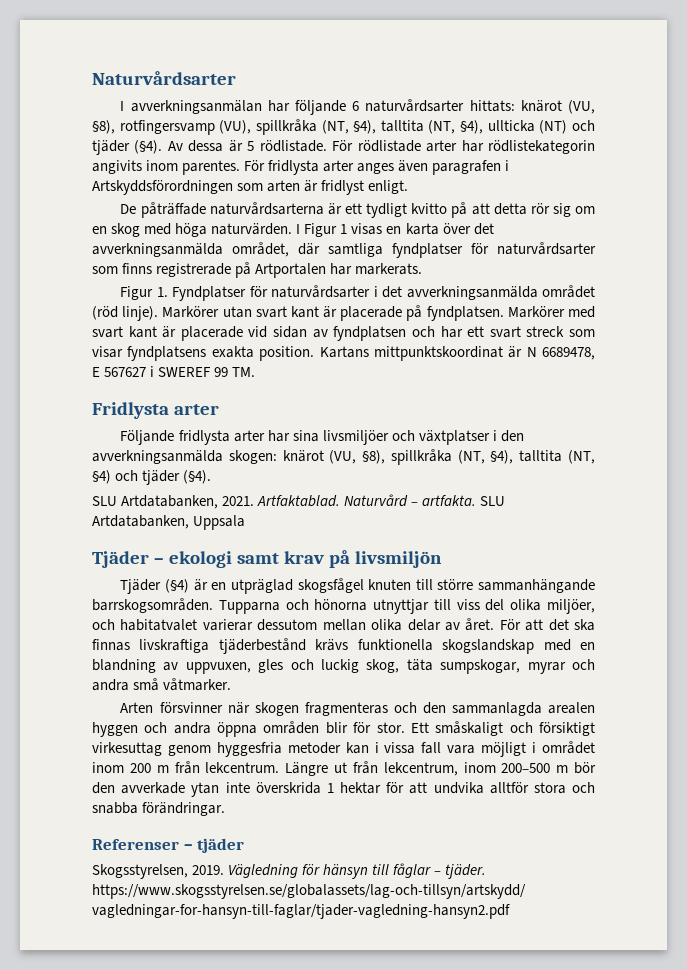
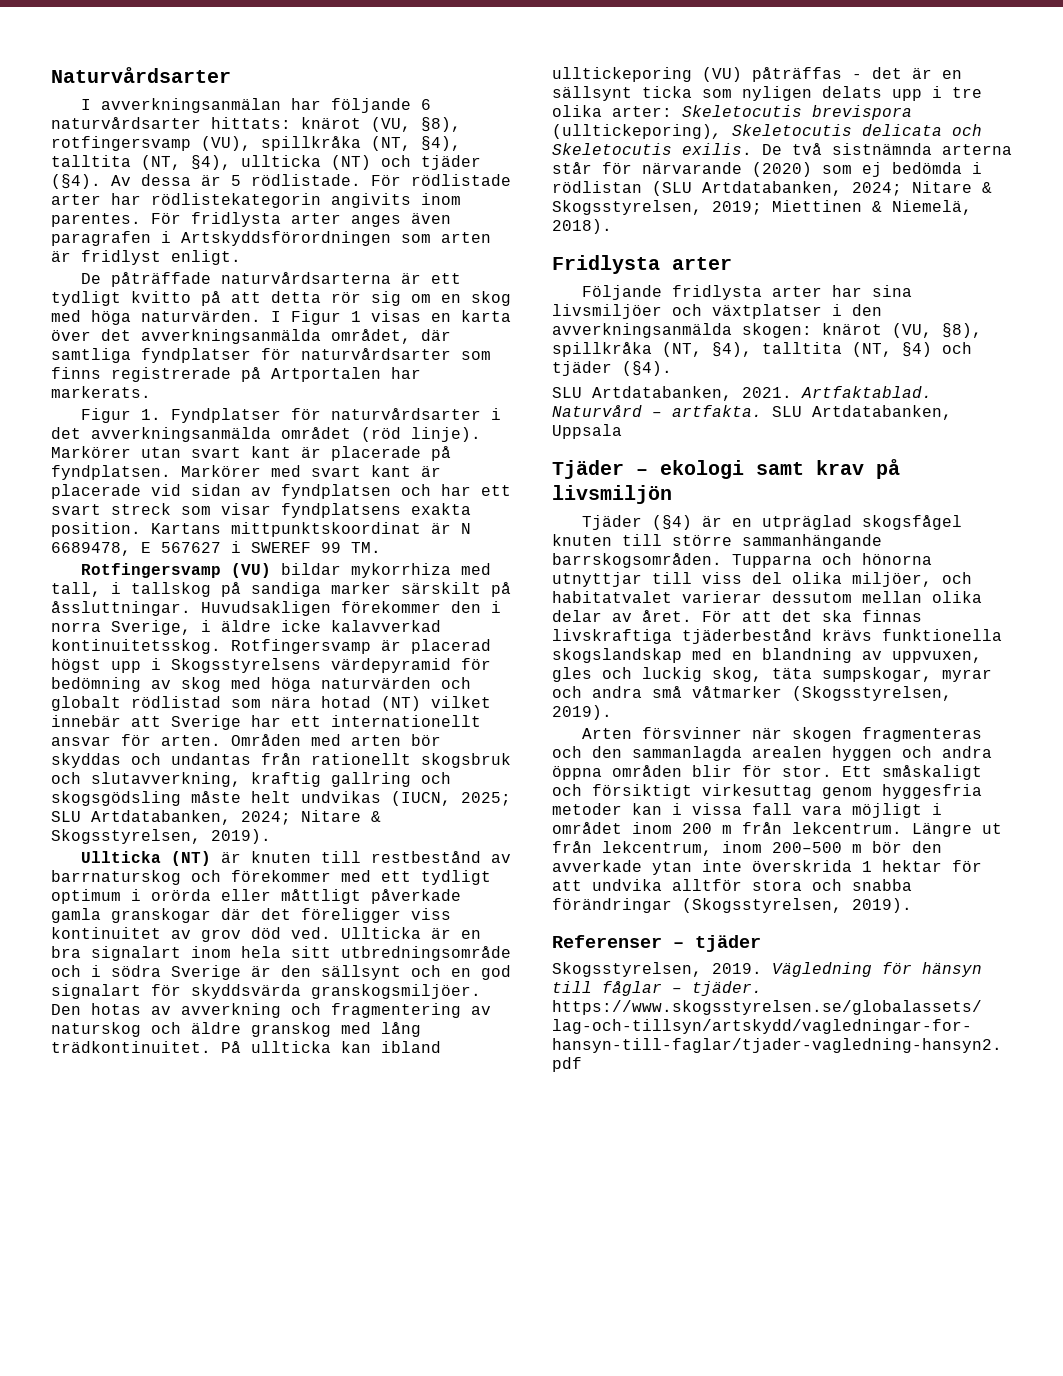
+ Rotfingersvamp (VU) bildar mykorrhiza med tall, i tallskog på sandiga marker särskilt på åssluttningar. Huvudsakligen förekommer den i norra Sverige, i äldre icke kalavverkad kontinuitetsskog. Rotfingersvamp är placerad högst upp i Skogsstyrelsens värdepyramid för bedömning av skog med höga naturvärden och globalt rödlistad som nära hotad (NT) vilket innebär att Sverige har ett internationellt ansvar för arten. Områden med arten bör skyddas och undantas från rationellt skogsbruk och slutavverkning, kraftig gallring och skogsgödsling måste helt undvikas (IUCN, 2025; SLU Artdatabanken, 2024; Nitare & Skogsstyrelsen, 2019).
+ Ullticka (NT) är knuten till restbestånd av barrnaturskog och förekommer med ett tydligt optimum i orörda eller måttligt påverkade gamla granskogar där det föreligger viss kontinuitet av grov död ved. Ullticka är en bra signalart inom hela sitt utbredningsområde och i södra Sverige är den sällsynt och en god signalart för skyddsvärda granskogsmiljöer. Den hotas av avverkning och fragmentering av naturskog och äldre granskog med lång trädkontinuitet. På ullticka kan ibland ulltickeporing (VU) påträffas - det är en sällsynt ticka som nyligen delats upp i tre olika arter: Skeletocutis brevispora (ulltickeporing), Skeletocutis delicata och Skeletocutis exilis. De två sistnämnda arterna står för närvarande (2020) som ej bedömda i rödlistan (SLU Artdatabanken, 2024; Nitare & Skogsstyrelsen, 2019; Miettinen & Niemelä, 2018).
- För att det ska finnas livskraftiga tjäderbestånd krävs funktionella skogslandskap med en blandning av uppvuxen, gles och luckig skog, täta sumpskogar, myrar och andra små våtmarker.
+ För att det ska finnas livskraftiga tjäderbestånd krävs funktionella skogslandskap med en blandning av uppvuxen, gles och luckig skog, täta sumpskogar, myrar och andra små våtmarker (Skogsstyrelsen, 2019).
- Längre ut från lekcentrum, inom 200–500 m bör den avverkade ytan inte överskrida 1 hektar för att undvika alltför stora och snabba förändringar.
+ Längre ut från lekcentrum, inom 200–500 m bör den avverkade ytan inte överskrida 1 hektar för att undvika alltför stora och snabba förändringar (Skogsstyrelsen, 2019).

